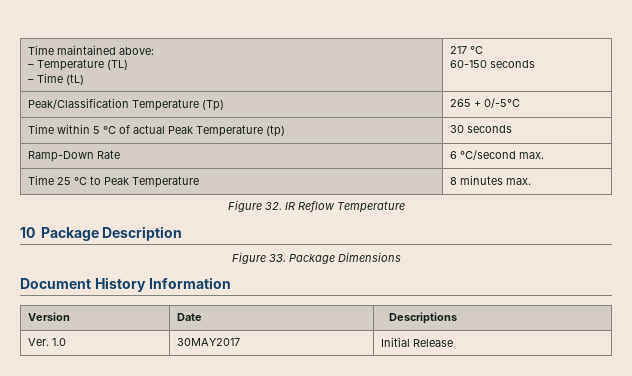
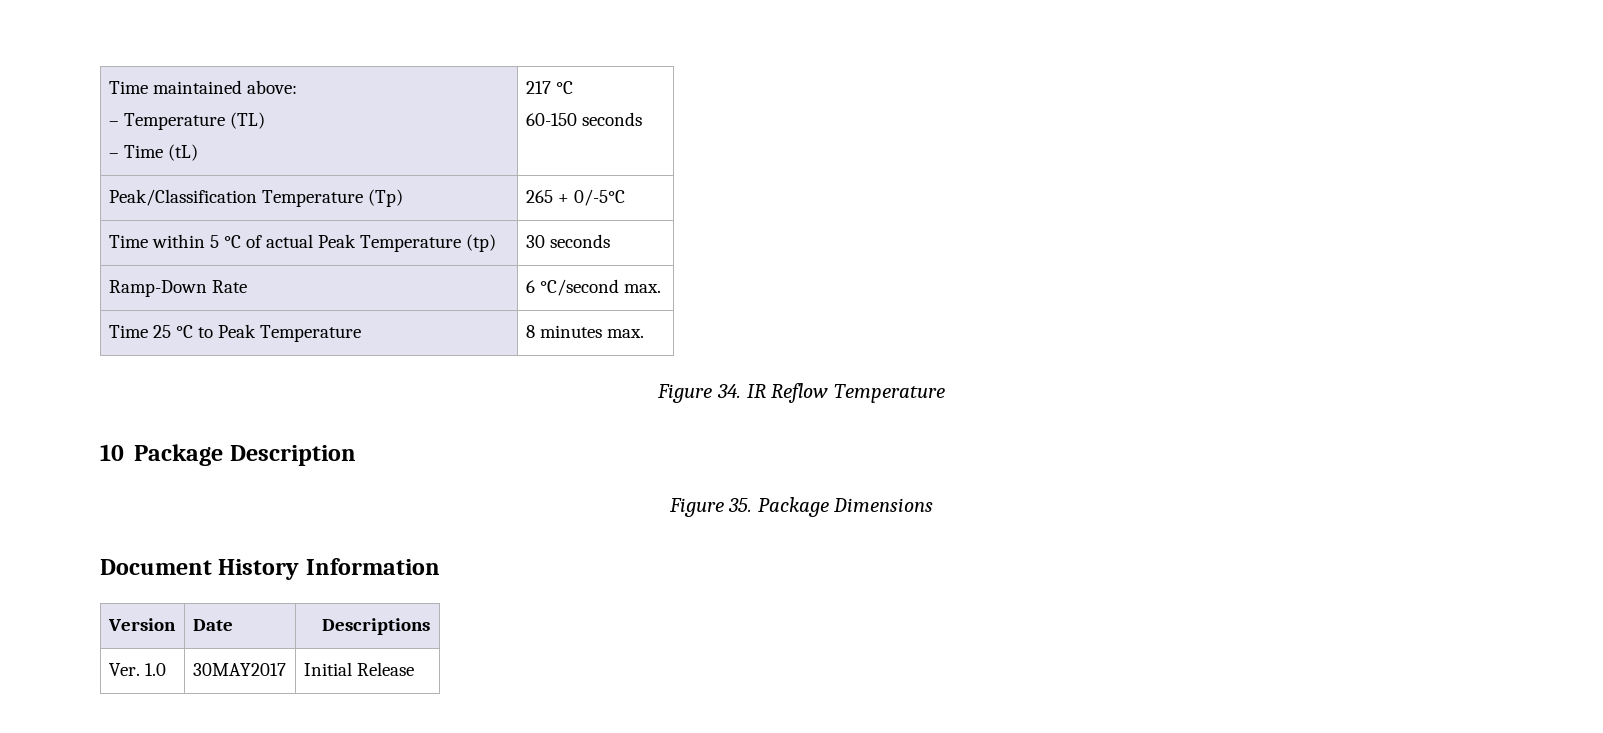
- Figure 32. IR Reflow Temperature
+ Figure 34. IR Reflow Temperature
- Figure 33. Package Dimensions
+ Figure 35. Package Dimensions

